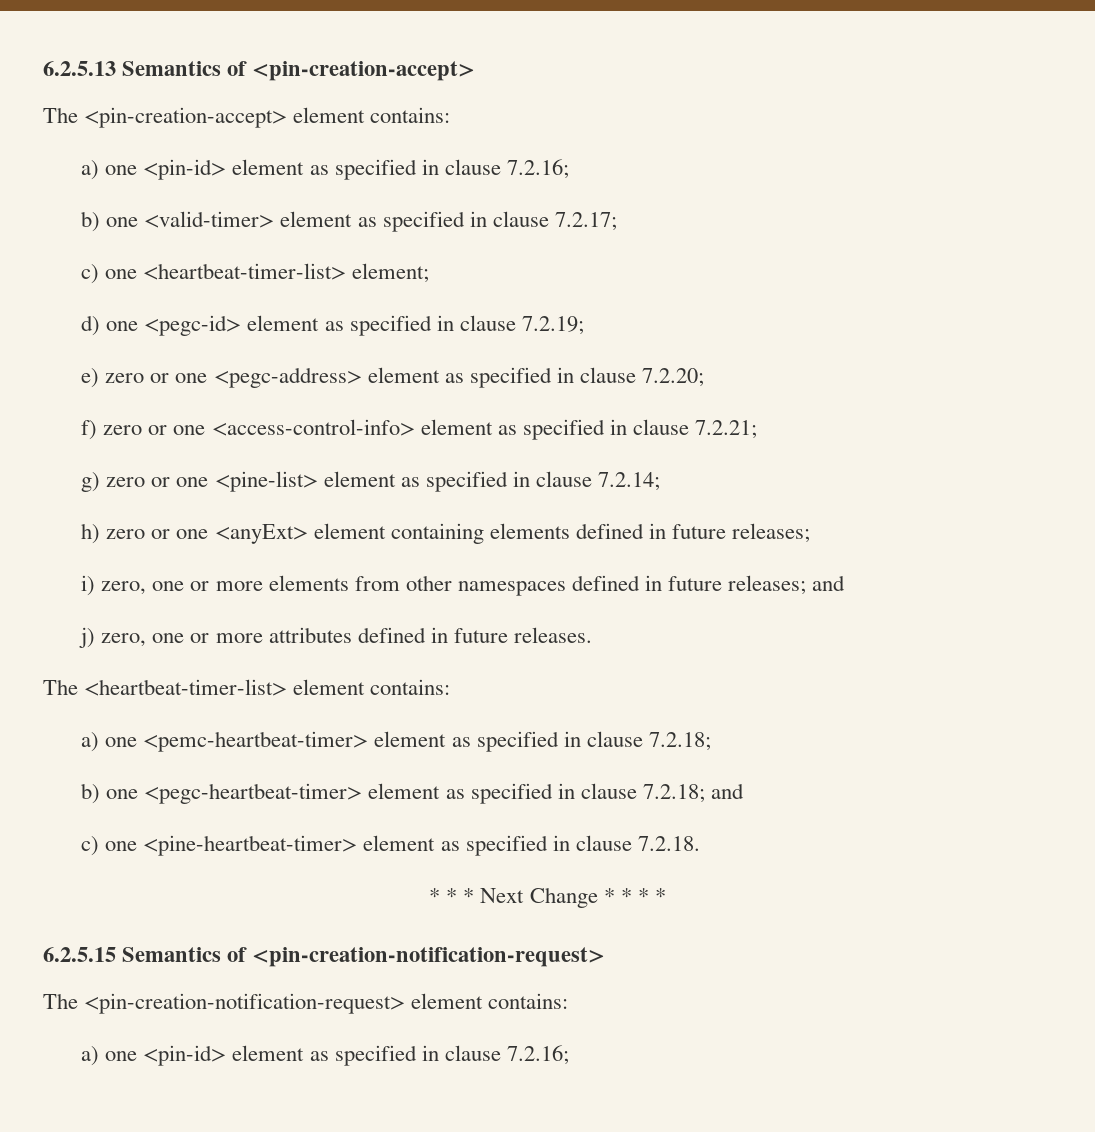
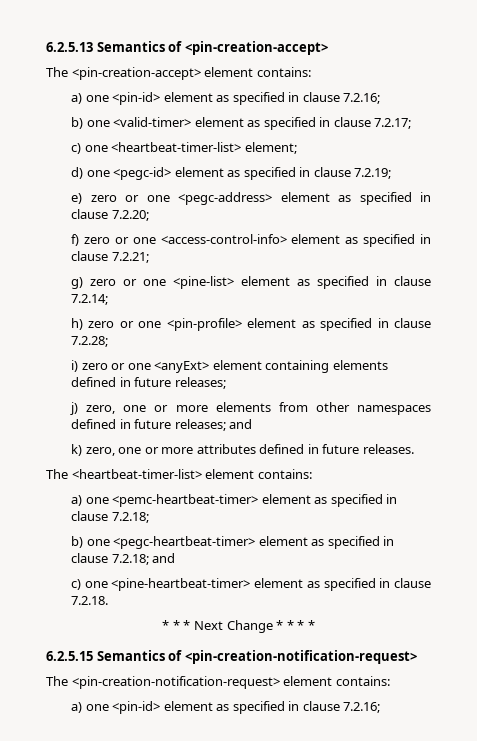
- h) zero or one <anyExt> element containing elements defined in future releases;
+ h) zero or one <pin-profile> element as specified in clause 7.2.28;
+ i) zero or one <anyExt> element containing elements defined in future releases;
- i) zero, one or more elements from other namespaces defined in future releases; and
+ j) zero, one or more elements from other namespaces defined in future releases; and
- j) zero, one or more attributes defined in future releases.
+ k) zero, one or more attributes defined in future releases.

